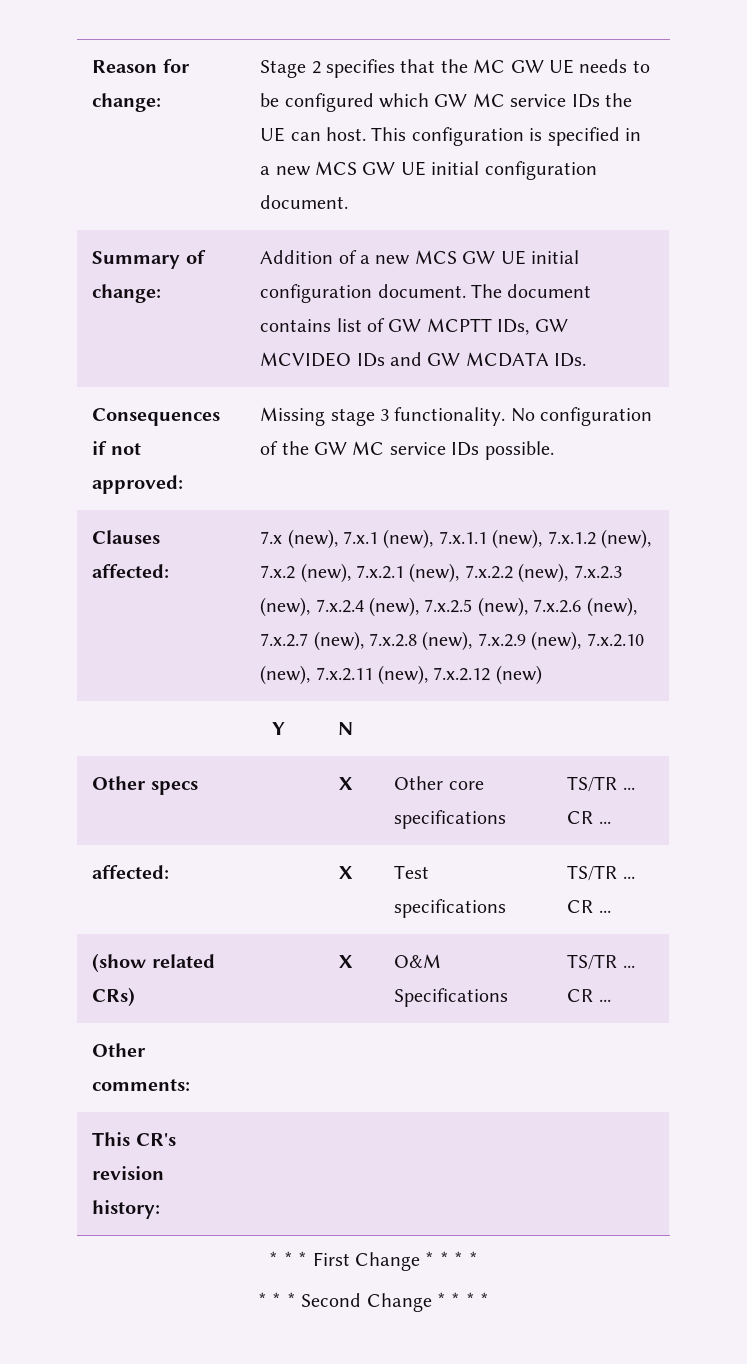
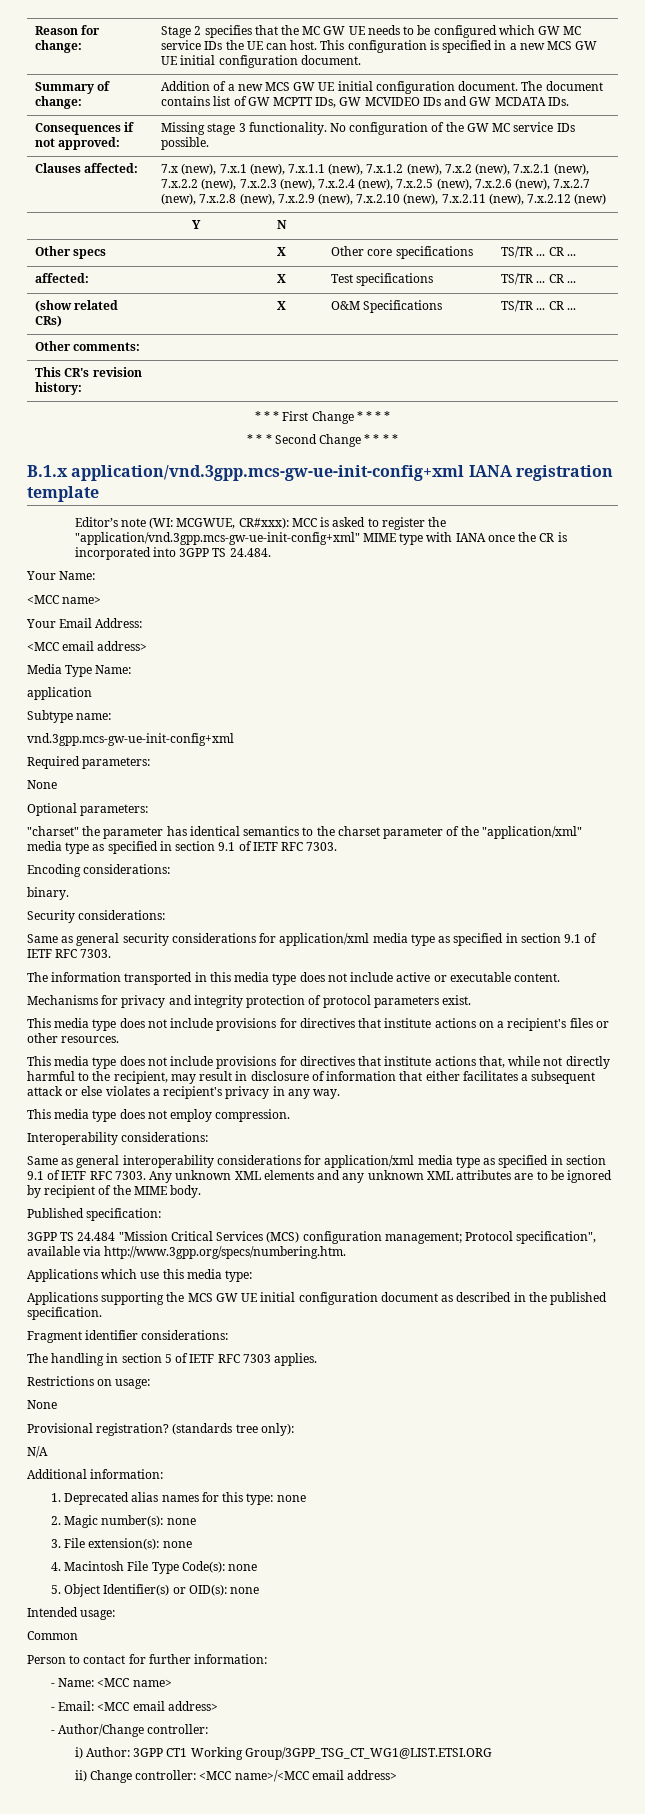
+ B.1.x application/vnd.3gpp.mcs-gw-ue-init-config+xml IANA registration template
+ Editor’s note (WI: MCGWUE, CR#xxx): MCC is asked to register the "application/vnd.3gpp.mcs-gw-ue-init-config+xml" MIME type with IANA once the CR is incorporated into 3GPP TS 24.484.
+ Your Name:
+ <MCC name>
+ Your Email Address:
+ <MCC email address>
+ Media Type Name:
+ application
+ Subtype name:
+ vnd.3gpp.mcs-gw-ue-init-config+xml
+ Required parameters:
+ None
+ Optional parameters:
+ "charset" the parameter has identical semantics to the charset parameter of the "application/xml" media type as specified in section 9.1 of IETF RFC 7303.
+ Encoding considerations:
+ binary.
+ Security considerations:
+ Same as general security considerations for application/xml media type as specified in section 9.1 of IETF RFC 7303.
+ The information transported in this media type does not include active or executable content.
+ Mechanisms for privacy and integrity protection of protocol parameters exist.
+ This media type does not include provisions for directives that institute actions on a recipient's files or other resources.
+ This media type does not include provisions for directives that institute actions that, while not directly harmful to the recipient, may result in disclosure of information that either facilitates a subsequent attack or else violates a recipient's privacy in any way.
+ This media type does not employ compression.
+ Interoperability considerations:
+ Same as general interoperability considerations for application/xml media type as specified in section 9.1 of IETF RFC 7303. Any unknown XML elements and any unknown XML attributes are to be ignored by recipient of the MIME body.
+ Published specification:
+ 3GPP TS 24.484 "Mission Critical Services (MCS) configuration management; Protocol specification", available via http://www.3gpp.org/specs/numbering.htm.
+ Applications which use this media type:
+ Applications supporting the MCS GW UE initial configuration document as described in the published specification.
+ Fragment identifier considerations:
+ The handling in section 5 of IETF RFC 7303 applies.
+ Restrictions on usage:
+ None
+ Provisional registration? (standards tree only):
+ N/A
+ Additional information:
+ 1. Deprecated alias names for this type: none
+ 2. Magic number(s): none
+ 3. File extension(s): none
+ 4. Macintosh File Type Code(s): none
+ 5. Object Identifier(s) or OID(s): none
+ Intended usage:
+ Common
+ Person to contact for further information:
+ - Name: <MCC name>
+ - Email: <MCC email address>
+ - Author/Change controller:
+ i) Author: 3GPP CT1 Working Group/3GPP_TSG_CT_WG1@LIST.ETSI.ORG
+ ii) Change controller: <MCC name>/<MCC email address>

